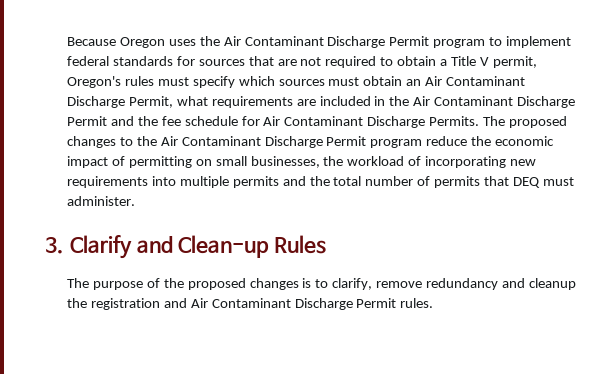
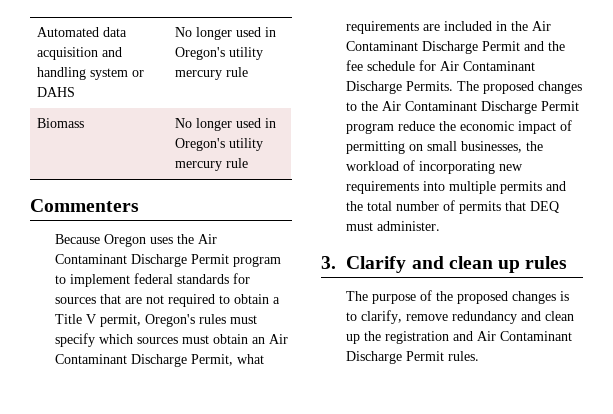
+ Automated data acquisition and handling system or DAHS | No longer used in Oregon's utility mercury rule
+ Biomass | No longer used in Oregon's utility mercury rule
+ Commenters
- 3. Clarify and Clean-up Rules
+ 3. Clarify and clean up rules
- The purpose of the proposed changes is to clarify, remove redundancy and cleanup the registration and Air Contaminant Discharge Permit rules.
+ The purpose of the proposed changes is to clarify, remove redundancy and clean up the registration and Air Contaminant Discharge Permit rules.

